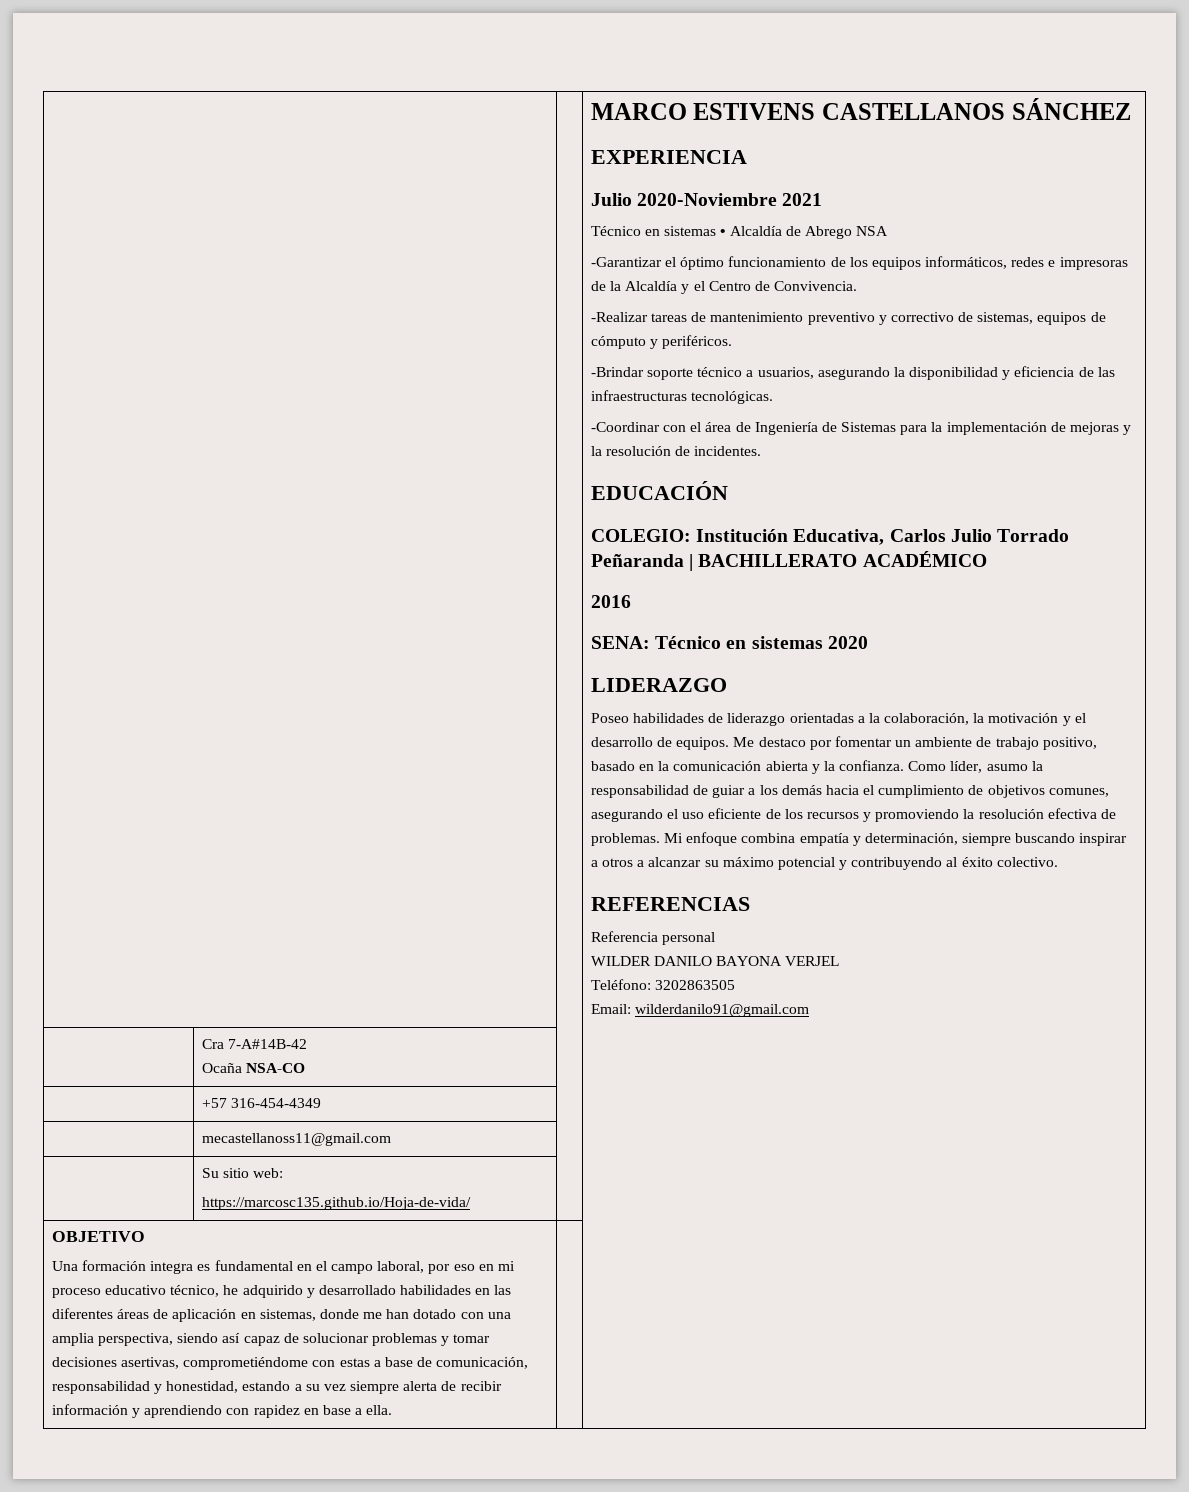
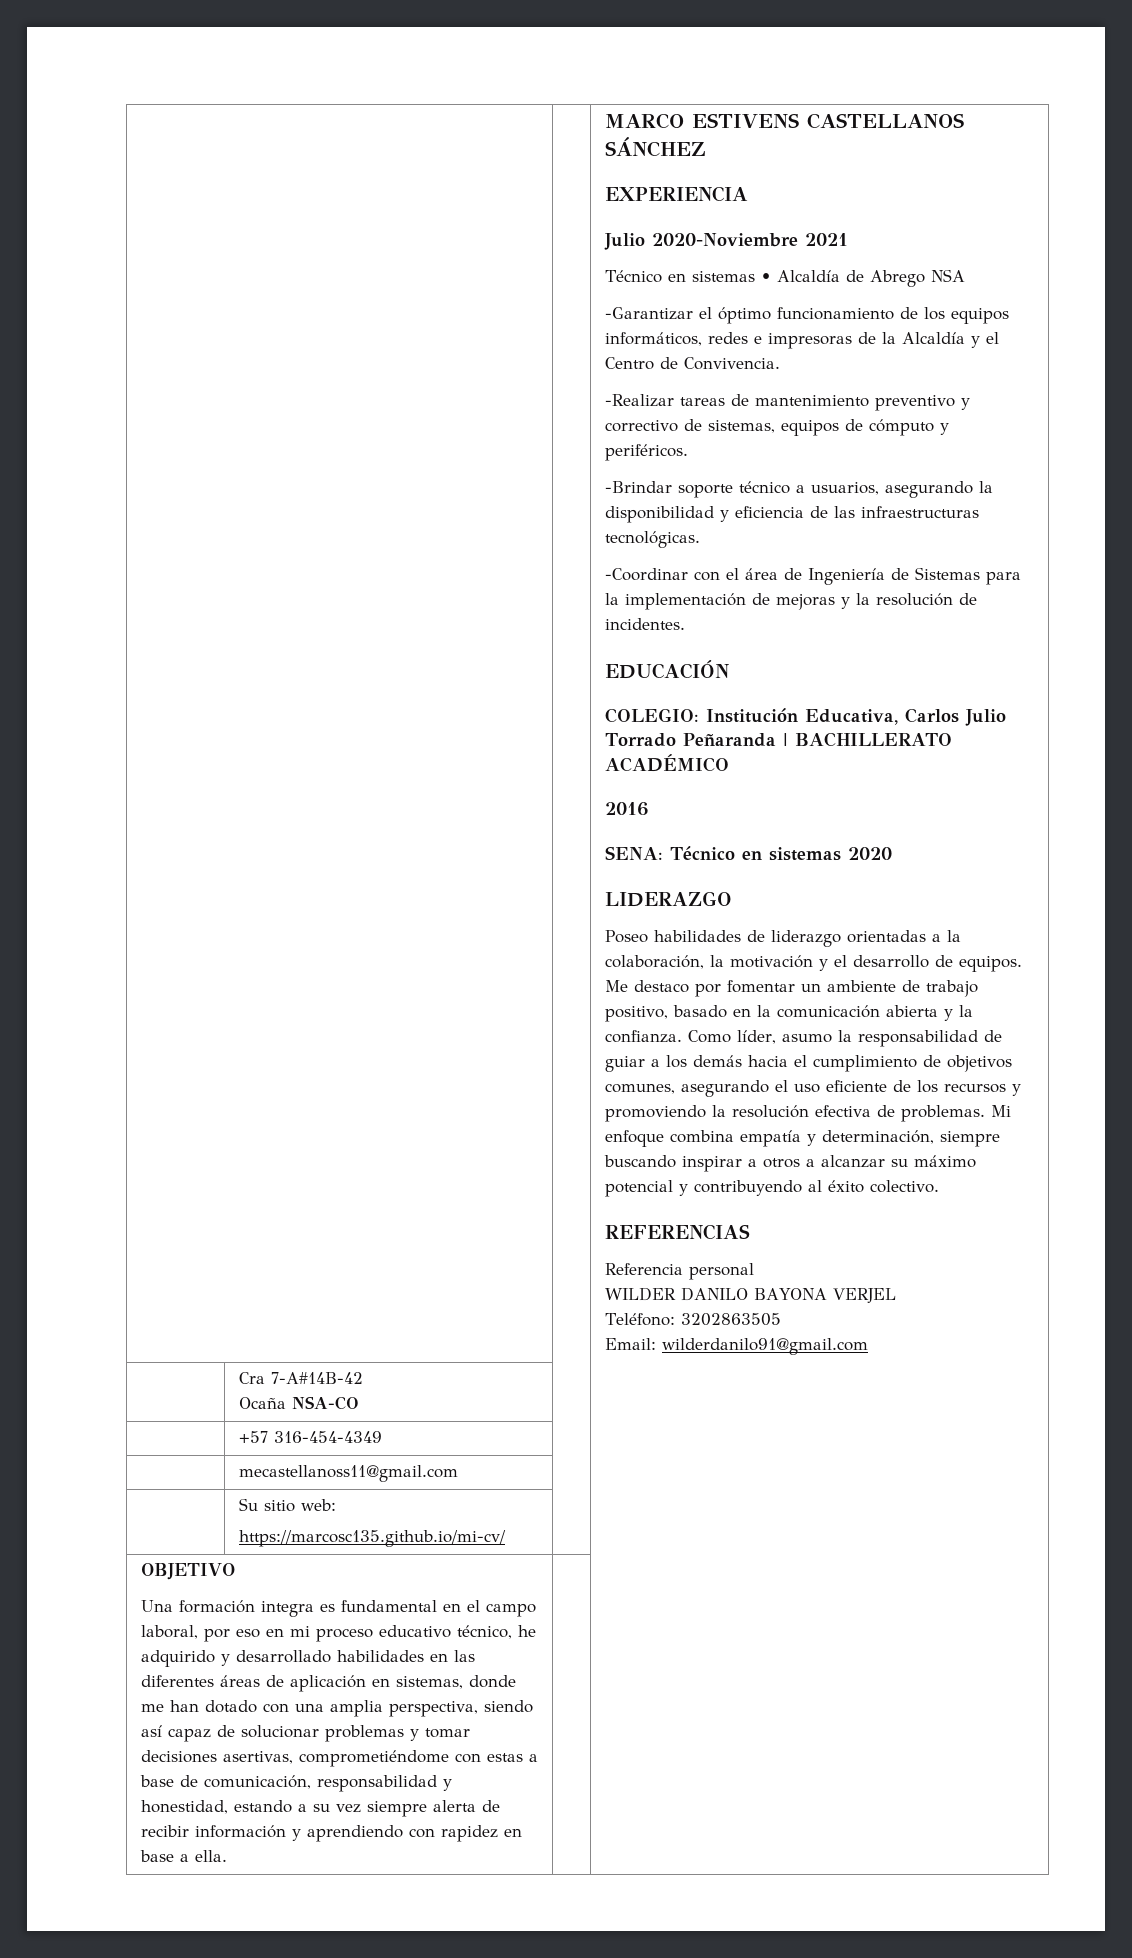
  | Su sitio web:
- https://marcosc135.github.io/Hoja-de-vida/ | |
+ https://marcosc135.github.io/mi-cv/ | |

